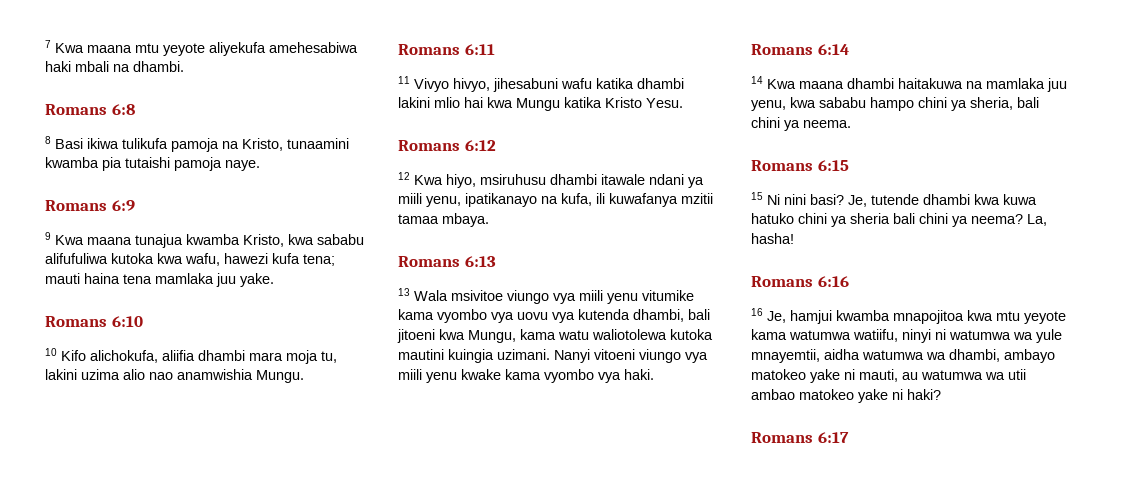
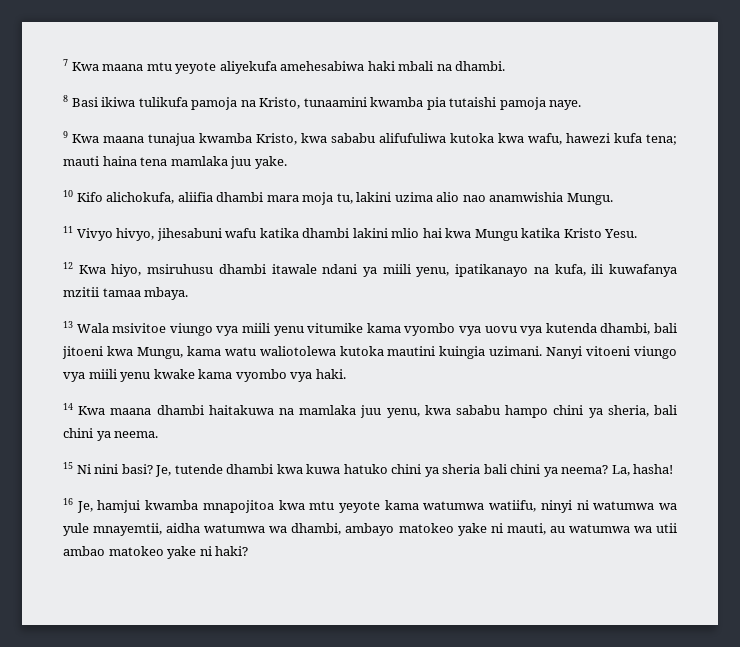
- Romans 6:8
- Romans 6:9
- Romans 6:10
- Romans 6:11
- Romans 6:12
- Romans 6:13
- Romans 6:14
- Romans 6:15
- Romans 6:16
- Romans 6:17

